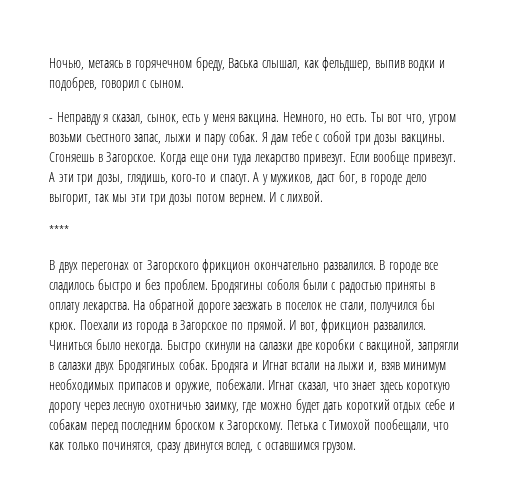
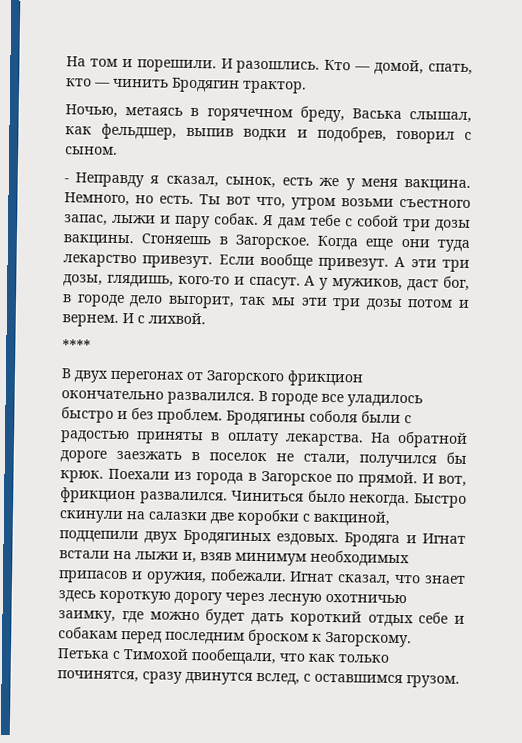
+ На том и порешили. И разошлись. Кто — домой, спать, кто — чинить Бродягин трактор.
- - Неправду я сказал, сынок, есть у меня вакцина.
+ - Неправду я сказал, сынок, есть же у меня вакцина.
- А у мужиков, даст бог, в городе дело выгорит, так мы эти три дозы потом вернем.
+ А у мужиков, даст бог, в городе дело выгорит, так мы эти три дозы потом и вернем.
- В городе все сладилось быстро и без проблем.
+ В городе все уладилось быстро и без проблем.
- Быстро скинули на салазки две коробки с вакциной, запрягли в салазки двух Бродягиных собак.
+ Быстро скинули на салазки две коробки с вакциной, подцепили двух Бродягиных ездовых.
- Бродяга и Игнат встали на лыжи и, взяв минимум необходимых припасов и оружие, побежали.
+ Бродяга и Игнат встали на лыжи и, взяв минимум необходимых припасов и оружия, побежали.

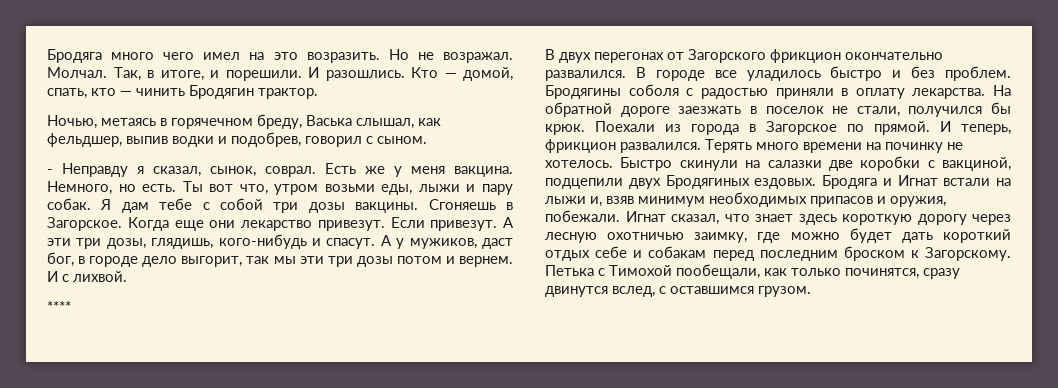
- На том и порешили.
+ Бродяга много чего имел на это возразить. Но не возражал. Молчал. Так, в итоге, и порешили.
- - Неправду я сказал, сынок, есть же у меня вакцина.
+ - Неправду я сказал, сынок, соврал. Есть же у меня вакцина.
- Ты вот что, утром возьми съестного запас, лыжи и пару собак.
+ Ты вот что, утром возьми еды, лыжи и пару собак.
- Когда еще они туда лекарство привезут.
+ Когда еще они лекарство привезут.
- Если вообще привезут.
+ Если привезут.
- А эти три дозы, глядишь, кого-то и спасут.
+ А эти три дозы, глядишь, кого-нибудь и спасут.
- Бродягины соболя были с радостью приняты в оплату лекарства.
+ Бродягины соболя с радостью приняли в оплату лекарства.
- И вот, фрикцион развалился.
+ И теперь, фрикцион развалился.
- Чиниться было некогда.
+ Терять много времени на починку не хотелось.
- Петька с Тимохой пообещали, что как только починятся, сразу двинутся вслед, с оставшимся грузом.
+ Петька с Тимохой пообещали, как только починятся, сразу двинутся вслед, с оставшимся грузом.

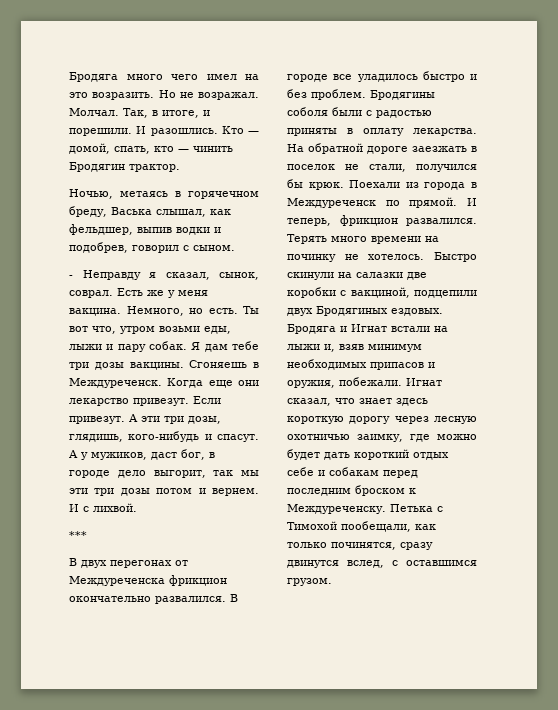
- Я дам тебе с собой три дозы вакцины.
+ Я дам тебе три дозы вакцины.
- Сгоняешь в Загорское.
+ Сгоняешь в Междуреченск.
- ****
+ ***
- В двух перегонах от Загорского фрикцион окончательно развалился.
+ В двух перегонах от Междуреченска фрикцион окончательно развалился.
- Бродягины соболя с радостью приняли в оплату лекарства.
+ Бродягины соболя были с радостью приняты в оплату лекарства.
- Поехали из города в Загорское по прямой.
+ Поехали из города в Междуреченск по прямой.
- Игнат сказал, что знает здесь короткую дорогу через лесную охотничью заимку, где можно будет дать короткий отдых себе и собакам перед последним броском к Загорскому.
+ Игнат сказал, что знает здесь короткую дорогу через лесную охотничью заимку, где можно будет дать короткий отдых себе и собакам перед последним броском к Междуреченску.

